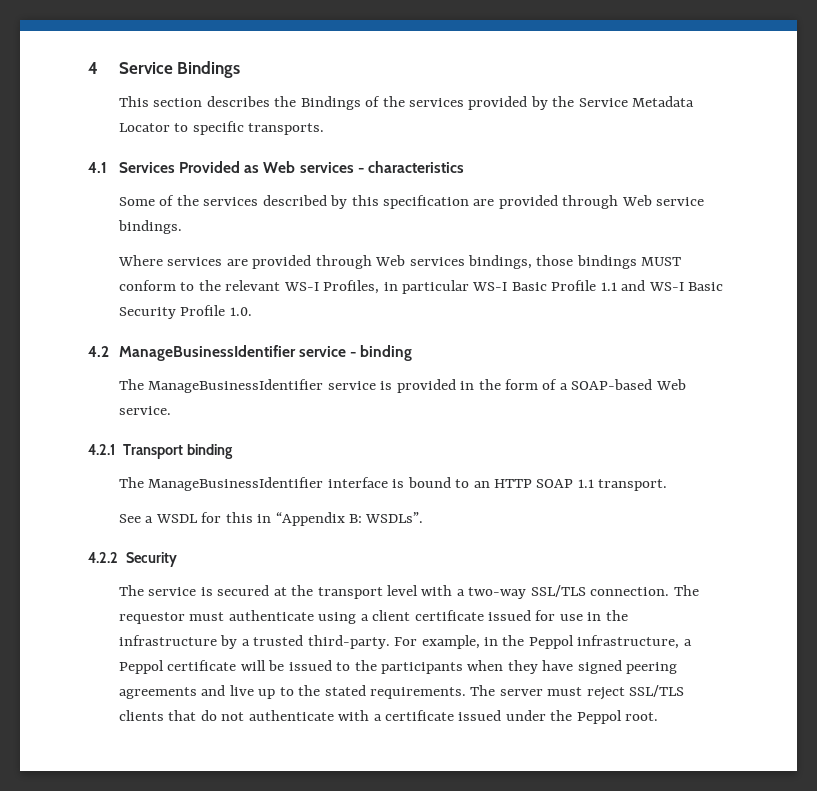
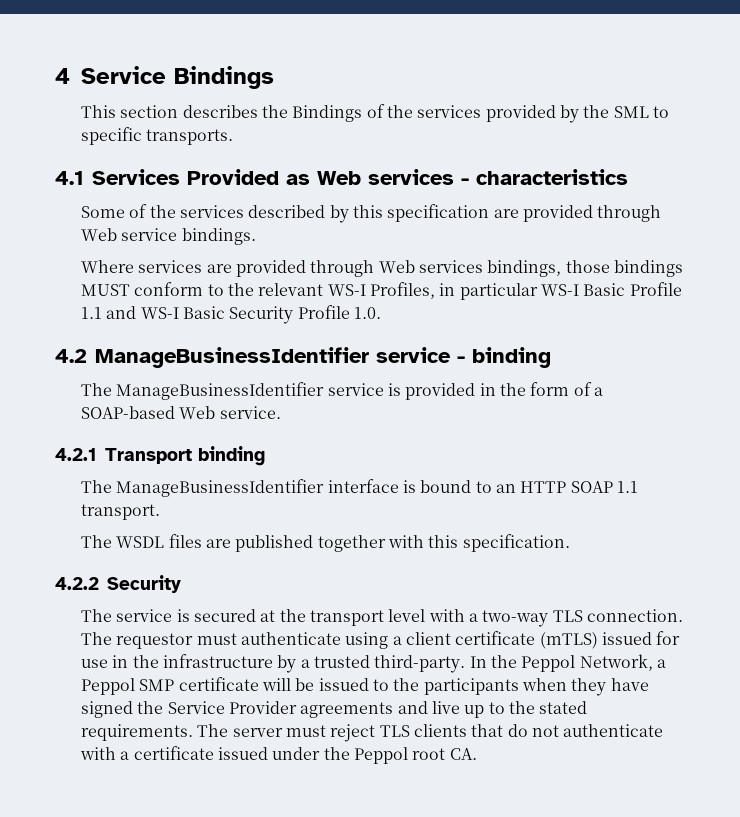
- This section describes the Bindings of the services provided by the Service Metadata Locator to specific transports.
+ This section describes the Bindings of the services provided by the SML to specific transports.
- See a WSDL for this in “Appendix B: WSDLs”.
+ The WSDL files are published together with this specification.
- The service is secured at the transport level with a two-way SSL/TLS connection.
+ The service is secured at the transport level with a two-way TLS connection.
- The requestor must authenticate using a client certificate issued for use in the infrastructure by a trusted third-party.
+ The requestor must authenticate using a client certificate (mTLS) issued for use in the infrastructure by a trusted third-party.
- For example, in the Peppol infrastructure, a Peppol certificate will be issued to the participants when they have signed peering agreements and live up to the stated requirements.
+ In the Peppol Network, a Peppol SMP certificate will be issued to the participants when they have signed the Service Provider agreements and live up to the stated requirements.
- The server must reject SSL/TLS clients that do not authenticate with a certificate issued under the Peppol root.
+ The server must reject TLS clients that do not authenticate with a certificate issued under the Peppol root CA.

